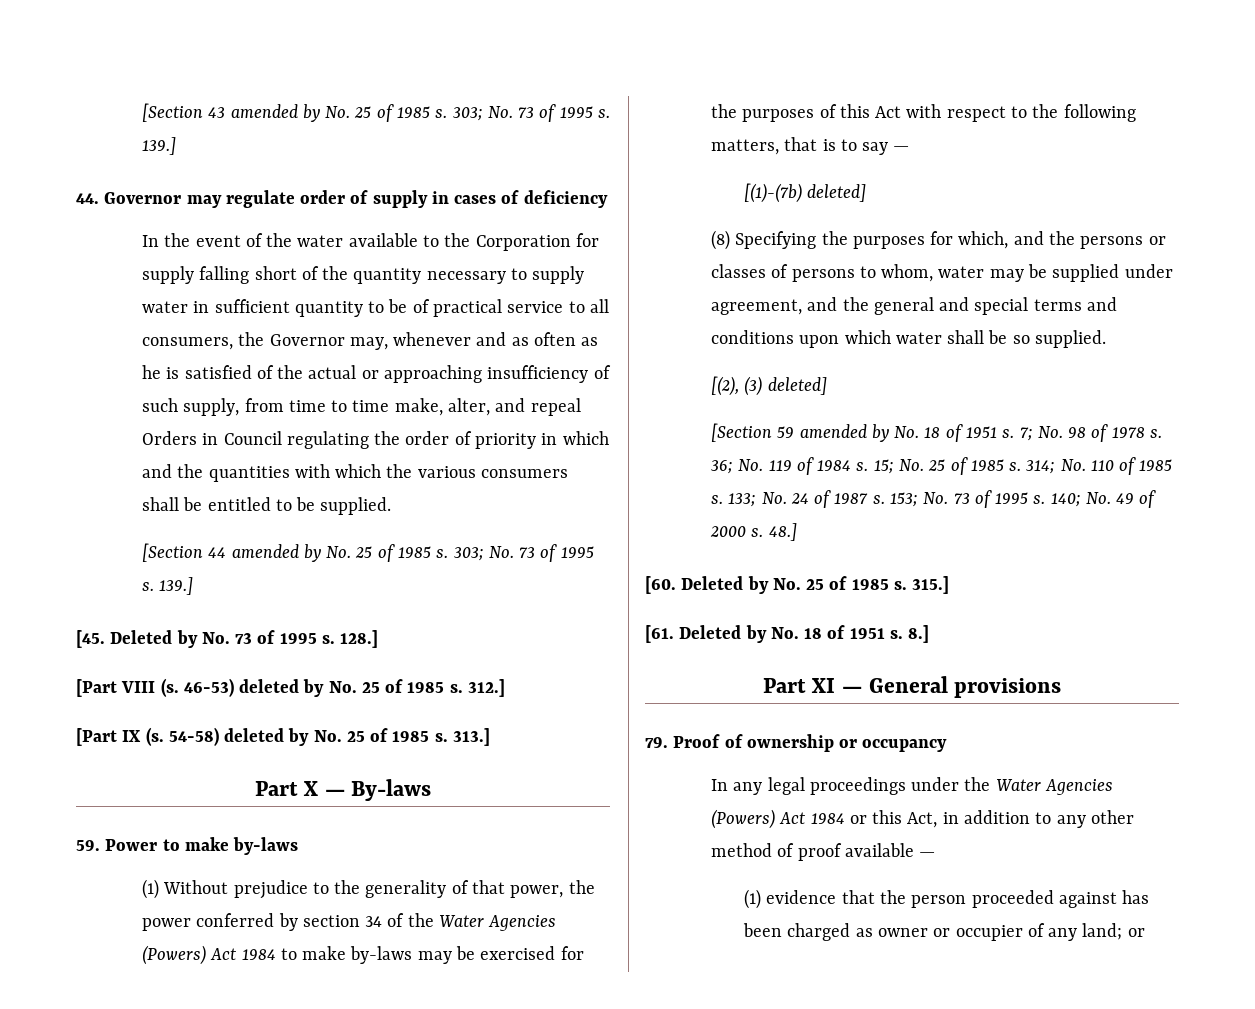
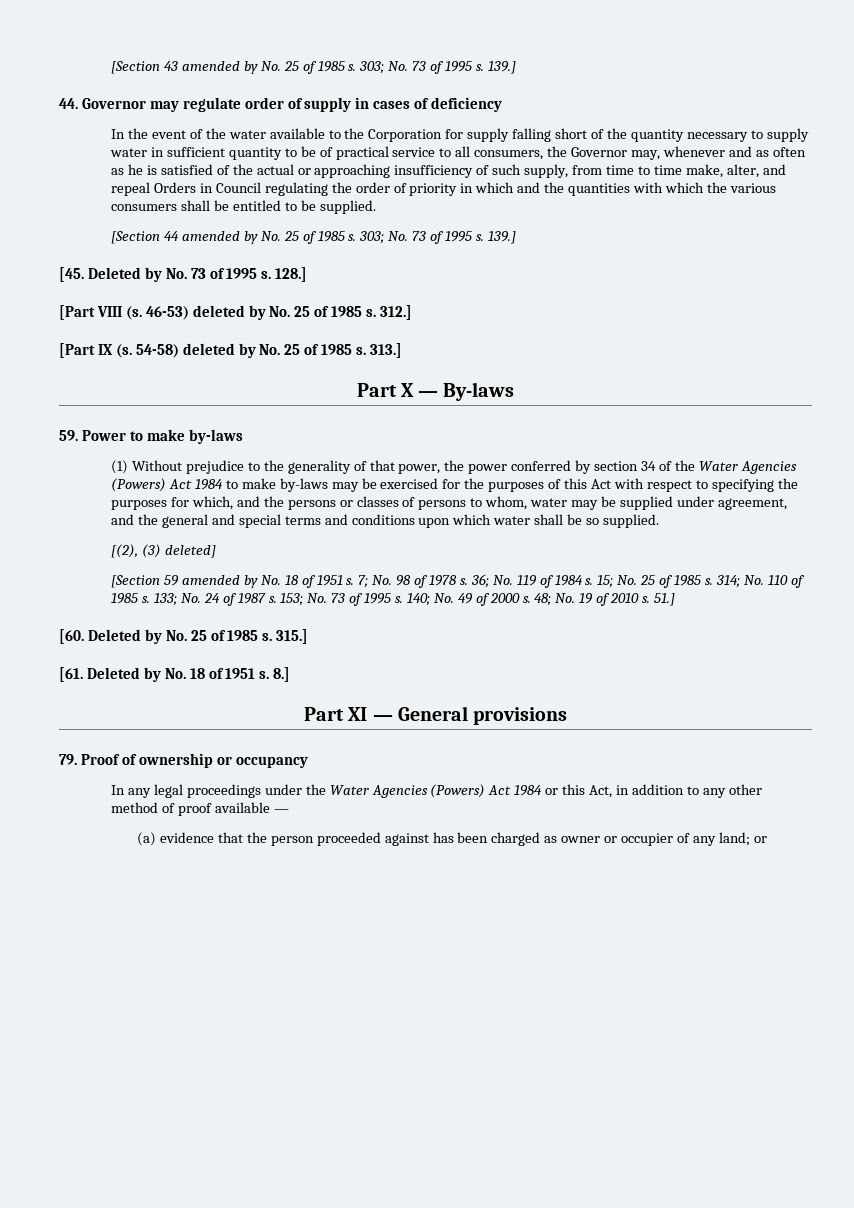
- (1) Without prejudice to the generality of that power, the power conferred by section 34 of the Water Agencies (Powers) Act 1984 to make by-laws may be exercised for the purposes of this Act with respect to the following matters, that is to say —
- [(1)-(7b) deleted]
- (8) Specifying the purposes for which, and the persons or classes of persons to whom, water may be supplied under agreement, and the general and special terms and conditions upon which water shall be so supplied.
+ (1) Without prejudice to the generality of that power, the power conferred by section 34 of the Water Agencies (Powers) Act 1984 to make by-laws may be exercised for the purposes of this Act with respect to specifying the purposes for which, and the persons or classes of persons to whom, water may be supplied under agreement, and the general and special terms and conditions upon which water shall be so supplied.
- 48.]
+ 48; No. 19 of 2010 s. 51.]
- (1) evidence that the person proceeded against has been charged as owner or occupier of any land; or
+ (a) evidence that the person proceeded against has been charged as owner or occupier of any land; or

